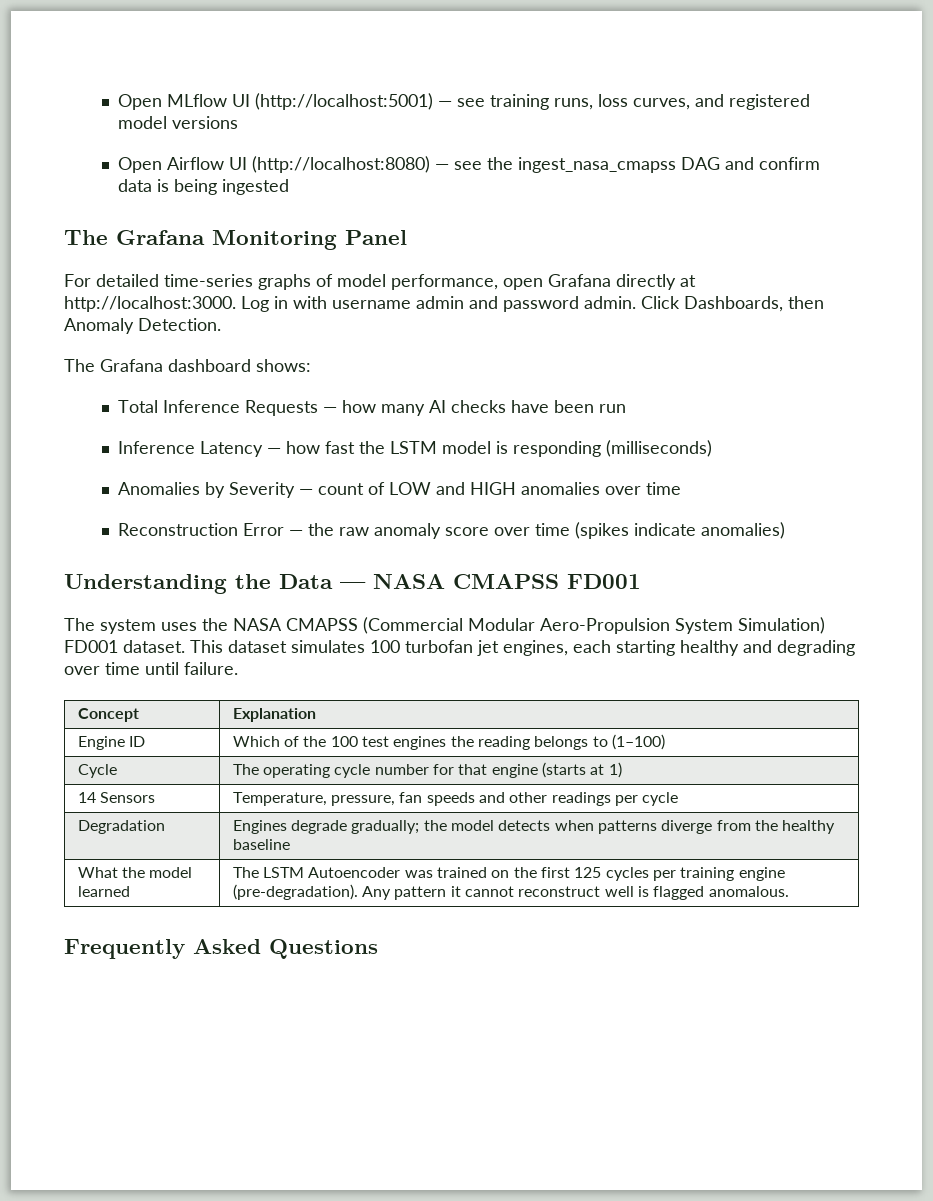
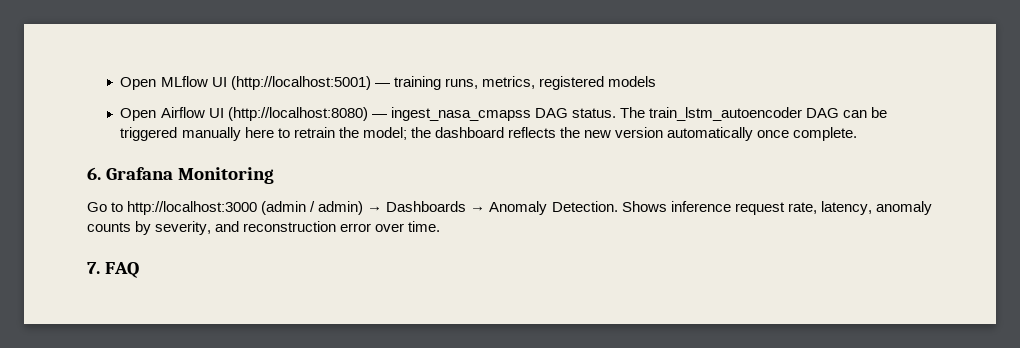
- Open MLflow UI (http://localhost:5001) — see training runs, loss curves, and registered model versions
+ Open MLflow UI (http://localhost:5001) — training runs, metrics, registered models
- Open Airflow UI (http://localhost:8080) — see the ingest_nasa_cmapss DAG and confirm data is being ingested
- The Grafana Monitoring Panel
- For detailed time-series graphs of model performance, open Grafana directly at http://localhost:3000. Log in with username admin and password admin. Click Dashboards, then Anomaly Detection.
- The Grafana dashboard shows:
- Total Inference Requests — how many AI checks have been run
- Inference Latency — how fast the LSTM model is responding (milliseconds)
- Anomalies by Severity — count of LOW and HIGH anomalies over time
- Reconstruction Error — the raw anomaly score over time (spikes indicate anomalies)
- Understanding the Data — NASA CMAPSS FD001
- The system uses the NASA CMAPSS (Commercial Modular Aero-Propulsion System Simulation) FD001 dataset. This dataset simulates 100 turbofan jet engines, each starting healthy and degrading over time until failure.
- Concept | Explanation
- Engine ID | Which of the 100 test engines the reading belongs to (1–100)
- Cycle | The operating cycle number for that engine (starts at 1)
- 14 Sensors | Temperature, pressure, fan speeds and other readings per cycle
- Degradation | Engines degrade gradually; the model detects when patterns diverge from the healthy baseline
- What the model learned | The LSTM Autoencoder was trained on the first 125 cycles per training engine (pre-degradation). Any pattern it cannot reconstruct well is flagged anomalous.
- Frequently Asked Questions
+ Open Airflow UI (http://localhost:8080) — ingest_nasa_cmapss DAG status. The train_lstm_autoencoder DAG can be triggered manually here to retrain the model; the dashboard reflects the new version automatically once complete.
+ 6. Grafana Monitoring
+ Go to http://localhost:3000 (admin / admin) → Dashboards → Anomaly Detection. Shows inference request rate, latency, anomaly counts by severity, and reconstruction error over time.
+ 7. FAQ

